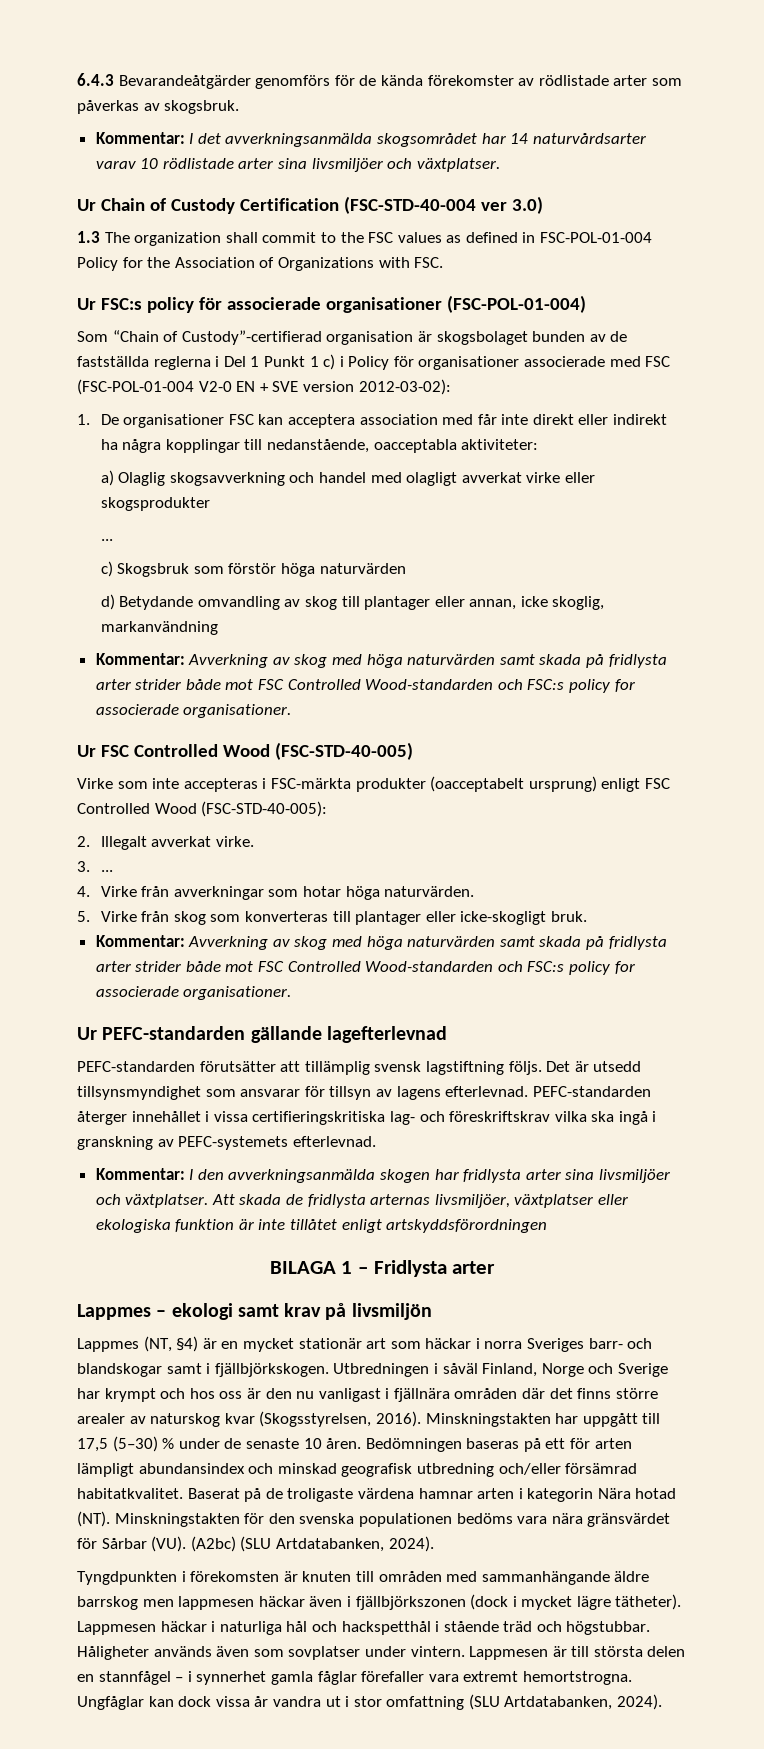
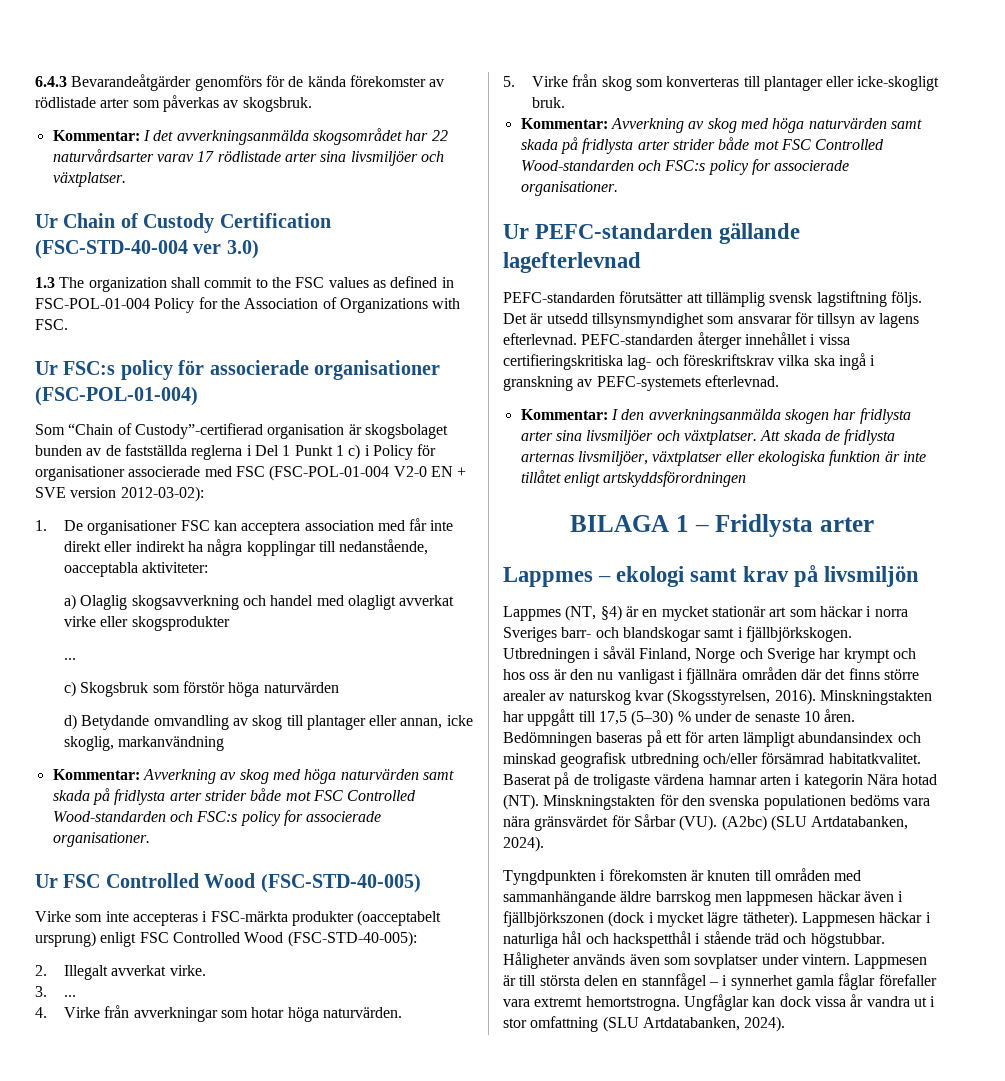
- Kommentar: I det avverkningsanmälda skogsområdet har 14 naturvårdsarter varav 10 rödlistade arter sina livsmiljöer och växtplatser.
+ Kommentar: I det avverkningsanmälda skogsområdet har 22 naturvårdsarter varav 17 rödlistade arter sina livsmiljöer och växtplatser.

